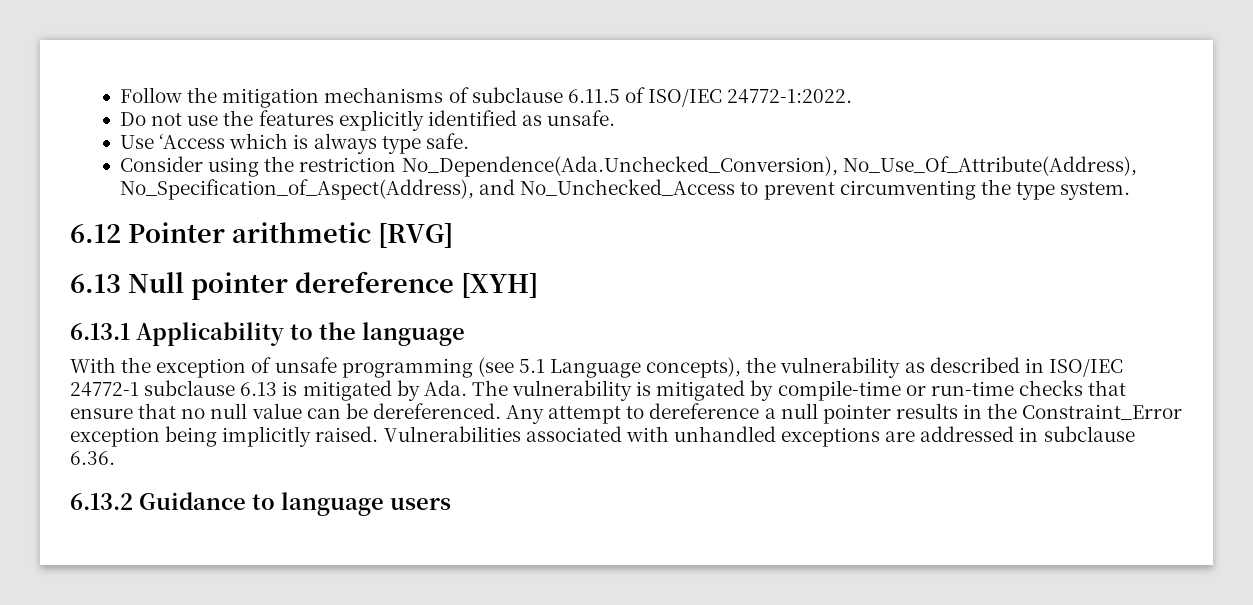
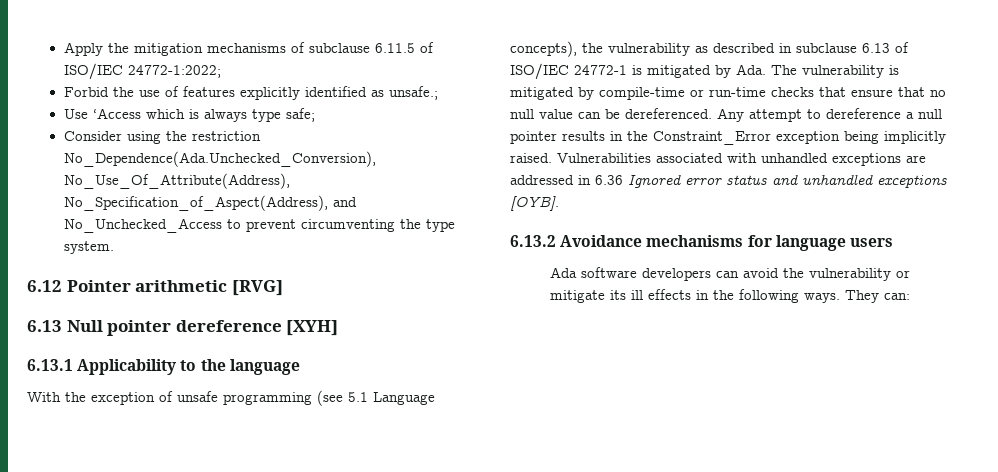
- Follow the mitigation mechanisms of subclause 6.11.5 of ISO/IEC 24772-1:2022.
- Do not use the features explicitly identified as unsafe.
+ Apply the mitigation mechanisms of subclause 6.11.5 of ISO/IEC 24772-1:2022;
+ Forbid the use of features explicitly identified as unsafe.;
- Use ‘Access which is always type safe.
+ Use ‘Access which is always type safe;
- With the exception of unsafe programming (see 5.1 Language concepts), the vulnerability as described in ISO/IEC 24772-1 subclause 6.13 is mitigated by Ada. The vulnerability is mitigated by compile-time or run-time checks that ensure that no null value can be dereferenced.
+ With the exception of unsafe programming (see 5.1 Language concepts), the vulnerability as described in subclause 6.13 of ISO/IEC 24772-1 is mitigated by Ada. The vulnerability is mitigated by compile-time or run-time checks that ensure that no null value can be dereferenced.
- Vulnerabilities associated with unhandled exceptions are addressed in subclause 6.36.
- 6.13.2 Guidance to language users
+ Vulnerabilities associated with unhandled exceptions are addressed in 6.36 Ignored error status and unhandled exceptions [OYB].
+ 6.13.2 Avoidance mechanisms for language users
+ Ada software developers can avoid the vulnerability or mitigate its ill effects in the following ways. They can:

